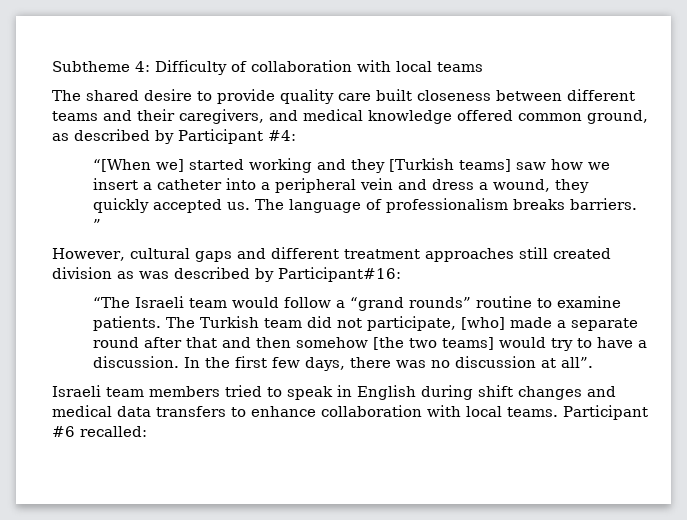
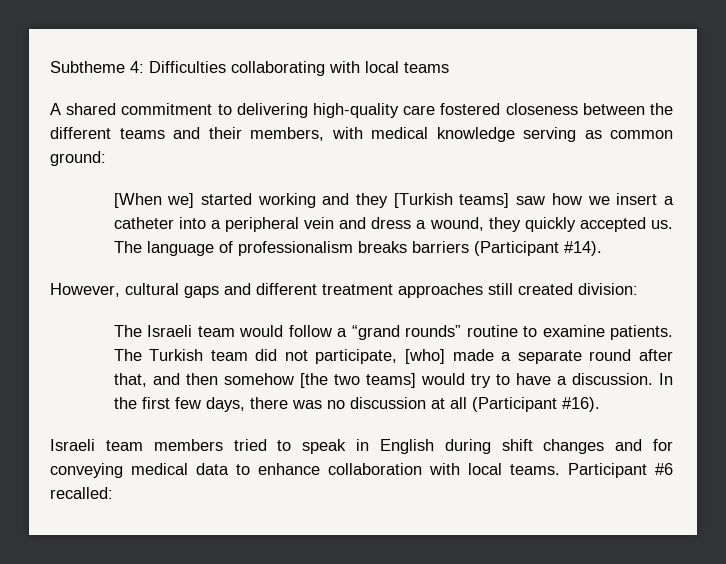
- Subtheme 4: Difficulty of collaboration with local teams
+ Subtheme 4: Difficulties collaborating with local teams
- The shared desire to provide quality care built closeness between different teams and their caregivers, and medical knowledge offered common ground, as described by Participant #4:
- “[When we] started working and they [Turkish teams] saw how we insert a catheter into a peripheral vein and dress a wound, they quickly accepted us.
+ A shared commitment to delivering high-quality care fostered closeness between the different teams and their members, with medical knowledge serving as common ground:
+ [When we] started working and they [Turkish teams] saw how we insert a catheter into a peripheral vein and dress a wound, they quickly accepted us.
- The language of professionalism breaks barriers. ”
+ The language of professionalism breaks barriers (Participant #14).
- However, cultural gaps and different treatment approaches still created division as was described by Participant#16:
- “The Israeli team would follow a “grand rounds” routine to examine patients.
+ However, cultural gaps and different treatment approaches still created division:
+ The Israeli team would follow a “grand rounds” routine to examine patients.
- The Turkish team did not participate, [who] made a separate round after that and then somehow [the two teams] would try to have a discussion.
+ The Turkish team did not participate, [who] made a separate round after that, and then somehow [the two teams] would try to have a discussion.
- In the first few days, there was no discussion at all”.
+ In the first few days, there was no discussion at all (Participant #16).
- Israeli team members tried to speak in English during shift changes and medical data transfers to enhance collaboration with local teams.
+ Israeli team members tried to speak in English during shift changes and for conveying medical data to enhance collaboration with local teams.

